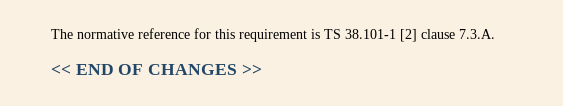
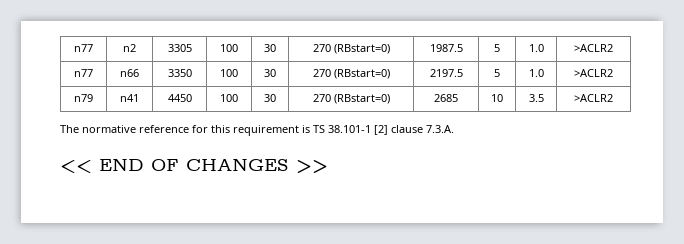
+ n77 | n2 | 3305 | 100 | 30 | 270 (RBstart=0) | 1987.5 | 5 | 1.0 | >ACLR2
+ n77 | n66 | 3350 | 100 | 30 | 270 (RBstart=0) | 2197.5 | 5 | 1.0 | >ACLR2
+ n79 | n41 | 4450 | 100 | 30 | 270 (RBstart=0) | 2685 | 10 | 3.5 | >ACLR2

